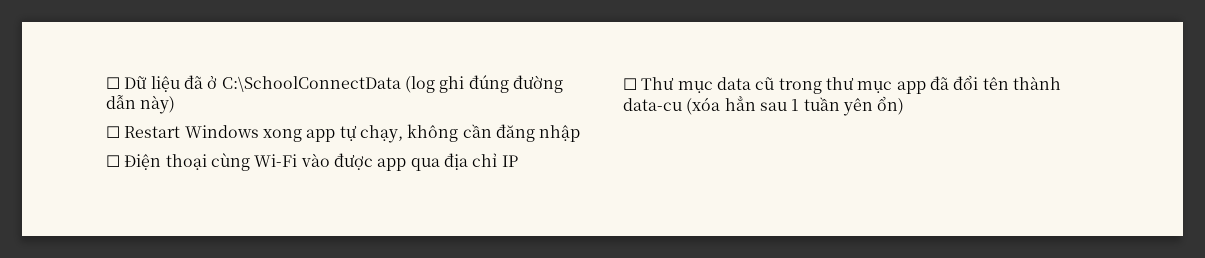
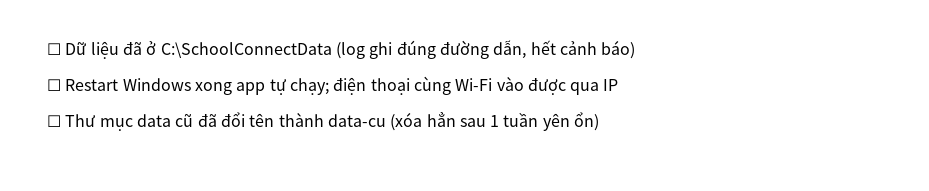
- ☐ Dữ liệu đã ở C:\SchoolConnectData (log ghi đúng đường dẫn này)
+ ☐ Dữ liệu đã ở C:\SchoolConnectData (log ghi đúng đường dẫn, hết cảnh báo)
- ☐ Restart Windows xong app tự chạy, không cần đăng nhập
- ☐ Điện thoại cùng Wi-Fi vào được app qua địa chỉ IP
+ ☐ Restart Windows xong app tự chạy; điện thoại cùng Wi-Fi vào được qua IP
- ☐ Thư mục data cũ trong thư mục app đã đổi tên thành data-cu (xóa hẳn sau 1 tuần yên ổn)
+ ☐ Thư mục data cũ đã đổi tên thành data-cu (xóa hẳn sau 1 tuần yên ổn)

